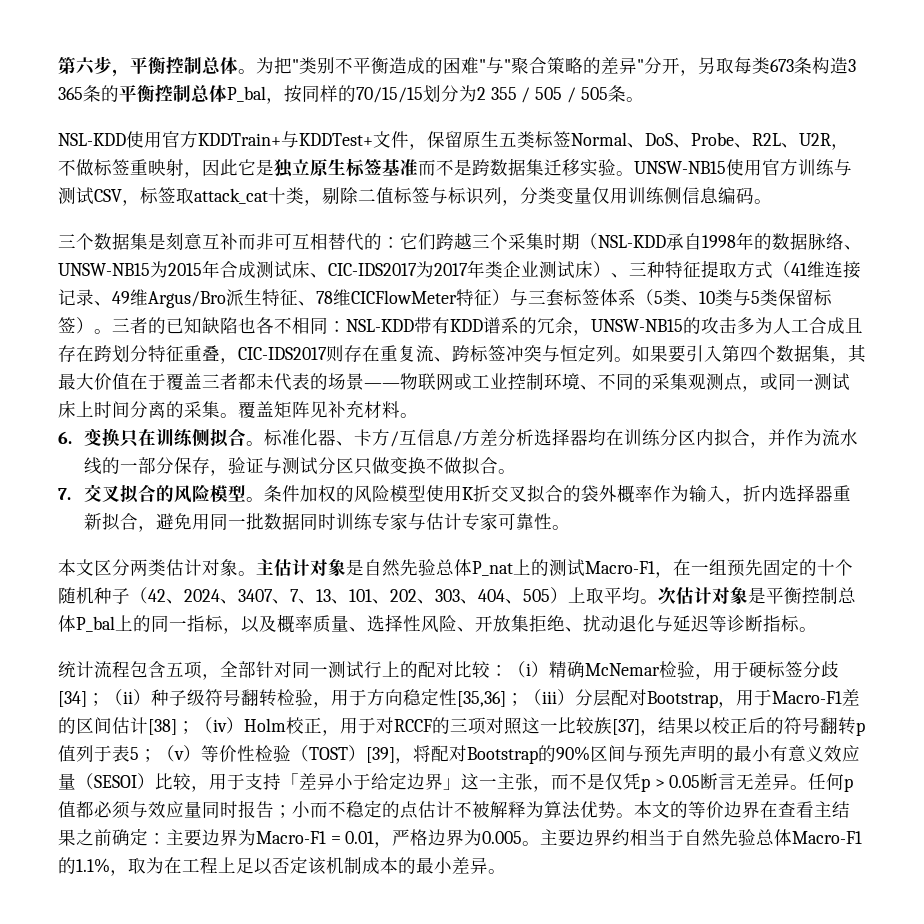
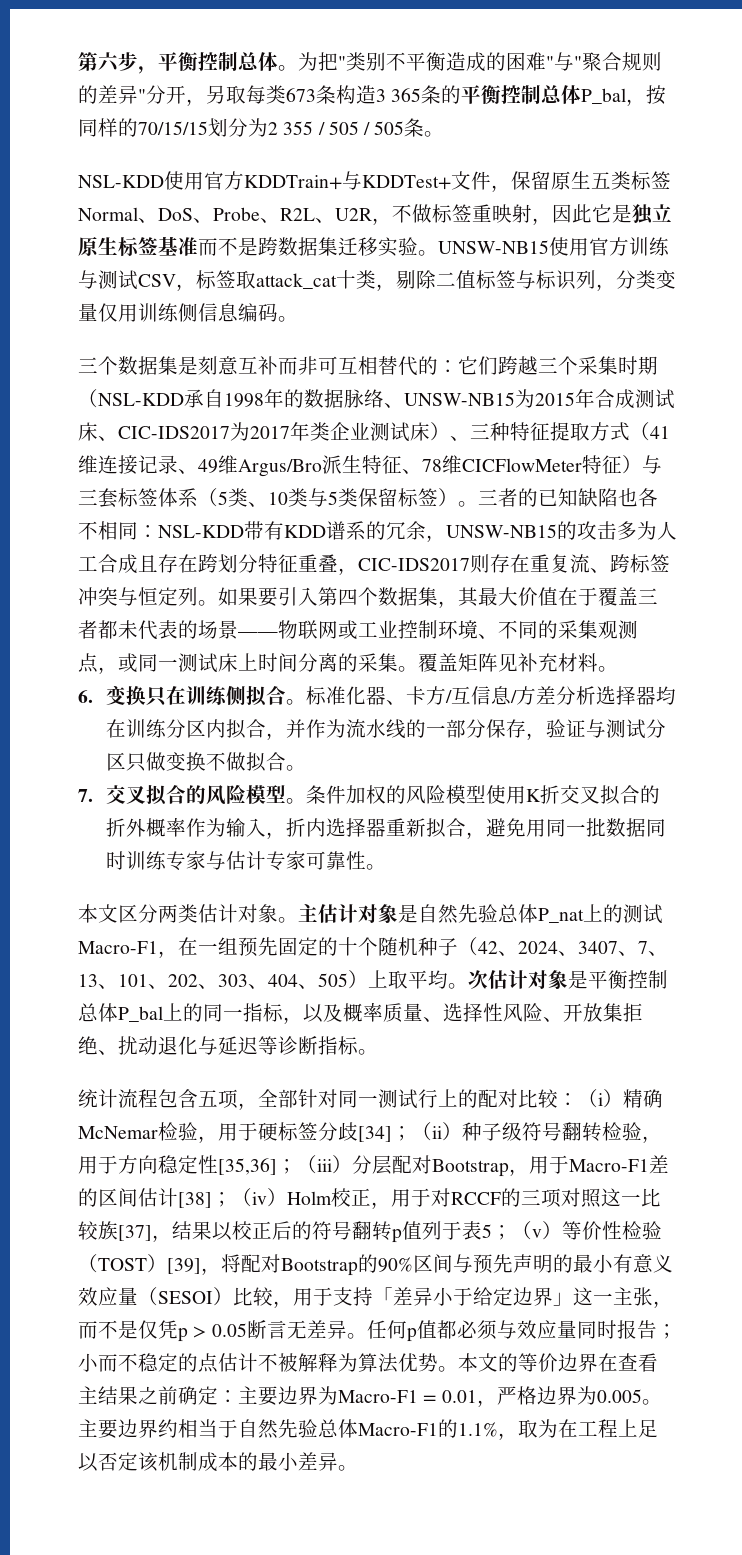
- 为把"类别不平衡造成的困难"与"聚合策略的差异"分开，另取每类673条构造3 365条的平衡控制总体P_bal，按同样的70/15/15划分为2 355 / 505 / 505条。
+ 为把"类别不平衡造成的困难"与"聚合规则的差异"分开，另取每类673条构造3 365条的平衡控制总体P_bal，按同样的70/15/15划分为2 355 / 505 / 505条。
- 条件加权的风险模型使用K折交叉拟合的袋外概率作为输入，折内选择器重新拟合，避免用同一批数据同时训练专家与估计专家可靠性。
+ 条件加权的风险模型使用K折交叉拟合的折外概率作为输入，折内选择器重新拟合，避免用同一批数据同时训练专家与估计专家可靠性。

